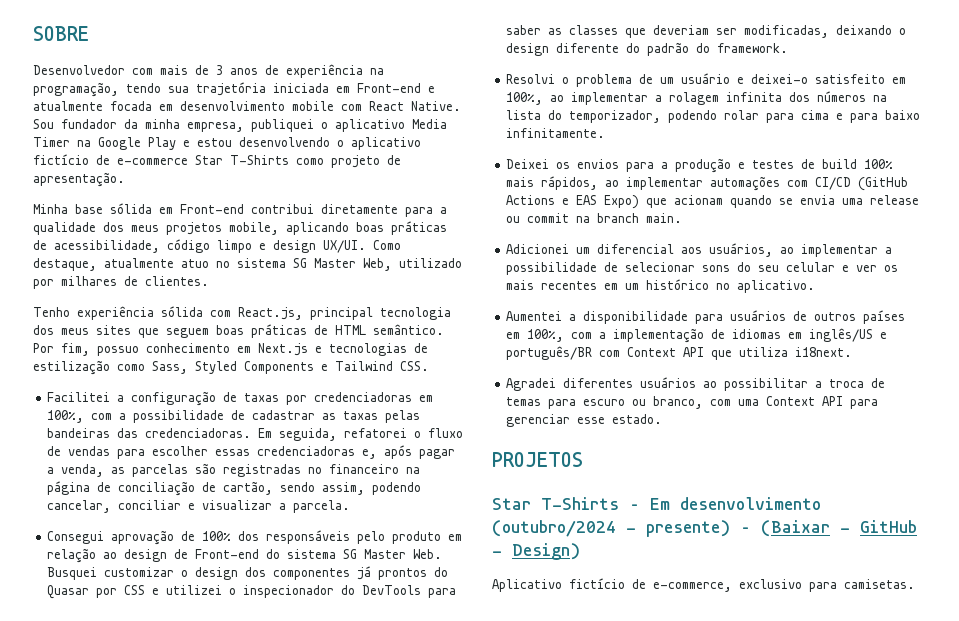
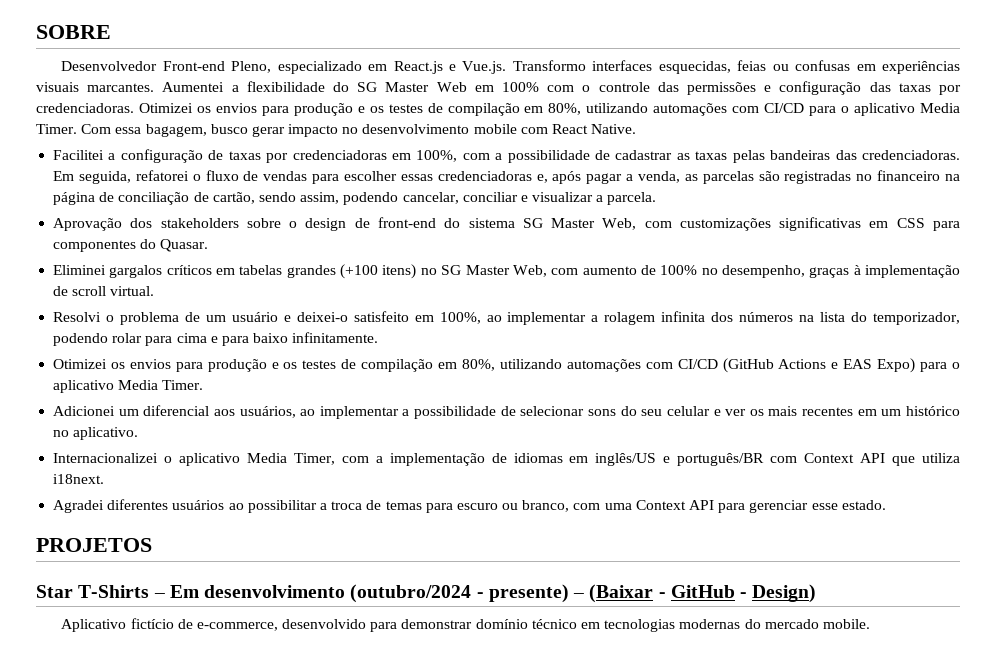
- Desenvolvedor com mais de 3 anos de experiência na programação, tendo sua trajetória iniciada em Front-end e atualmente focada em desenvolvimento mobile com React Native. Sou fundador da minha empresa, publiquei o aplicativo Media Timer na Google Play e estou desenvolvendo o aplicativo fictício de e-commerce Star T-Shirts como projeto de apresentação.
- Minha base sólida em Front-end contribui diretamente para a qualidade dos meus projetos mobile, aplicando boas práticas de acessibilidade, código limpo e design UX/UI. Como destaque, atualmente atuo no sistema SG Master Web, utilizado por milhares de clientes.
- Tenho experiência sólida com React.js, principal tecnologia dos meus sites que seguem boas práticas de HTML semântico. Por fim, possuo conhecimento em Next.js e tecnologias de estilização como Sass, Styled Components e Tailwind CSS.
+ Desenvolvedor Front-end Pleno, especializado em React.js e Vue.js. Transformo interfaces esquecidas, feias ou confusas em experiências visuais marcantes. Aumentei a flexibilidade do SG Master Web em 100% com o controle das permissões e configuração das taxas por credenciadoras. Otimizei os envios para produção e os testes de compilação em 80%, utilizando automações com CI/CD para o aplicativo Media Timer. Com essa bagagem, busco gerar impacto no desenvolvimento mobile com React Native.
- Consegui aprovação de 100% dos responsáveis pelo produto em relação ao design de Front-end do sistema SG Master Web. Busquei customizar o design dos componentes já prontos do Quasar por CSS e utilizei o inspecionador do DevTools para saber as classes que deveriam ser modificadas, deixando o design diferente do padrão do framework.
+ Aprovação dos stakeholders sobre o design de front-end do sistema SG Master Web, com customizações significativas em CSS para componentes do Quasar.
+ Eliminei gargalos críticos em tabelas grandes (+100 itens) no SG Master Web, com aumento de 100% no desempenho, graças à implementação de scroll virtual.
- Deixei os envios para a produção e testes de build 100% mais rápidos, ao implementar automações com CI/CD (GitHub Actions e EAS Expo) que acionam quando se envia uma release ou commit na branch main.
+ Otimizei os envios para produção e os testes de compilação em 80%, utilizando automações com CI/CD (GitHub Actions e EAS Expo) para o aplicativo Media Timer.
- Aumentei a disponibilidade para usuários de outros países em 100%, com a implementação de idiomas em inglês/US e português/BR com Context API que utiliza i18next.
+ Internacionalizei o aplicativo Media Timer, com a implementação de idiomas em inglês/US e português/BR com Context API que utiliza i18next.
- Aplicativo fictício de e-commerce, exclusivo para camisetas.
+ Aplicativo fictício de e-commerce, desenvolvido para demonstrar domínio técnico em tecnologias modernas do mercado mobile.

